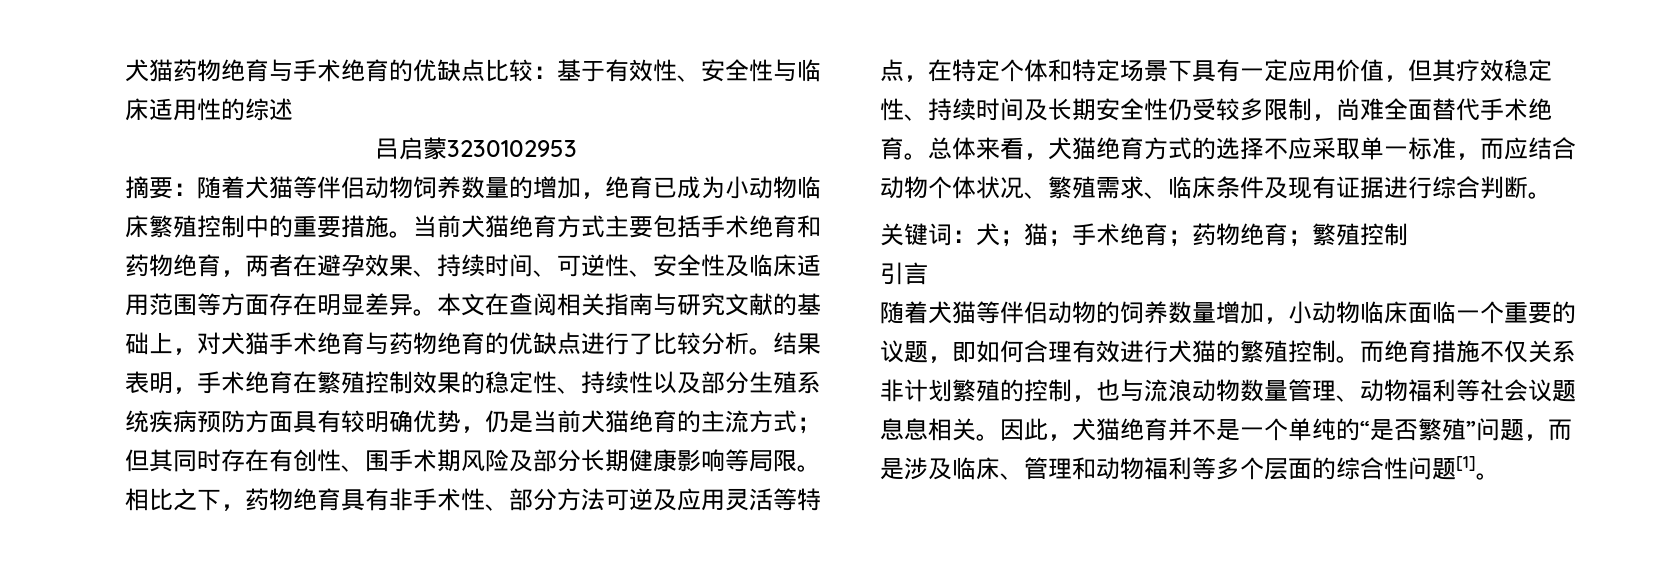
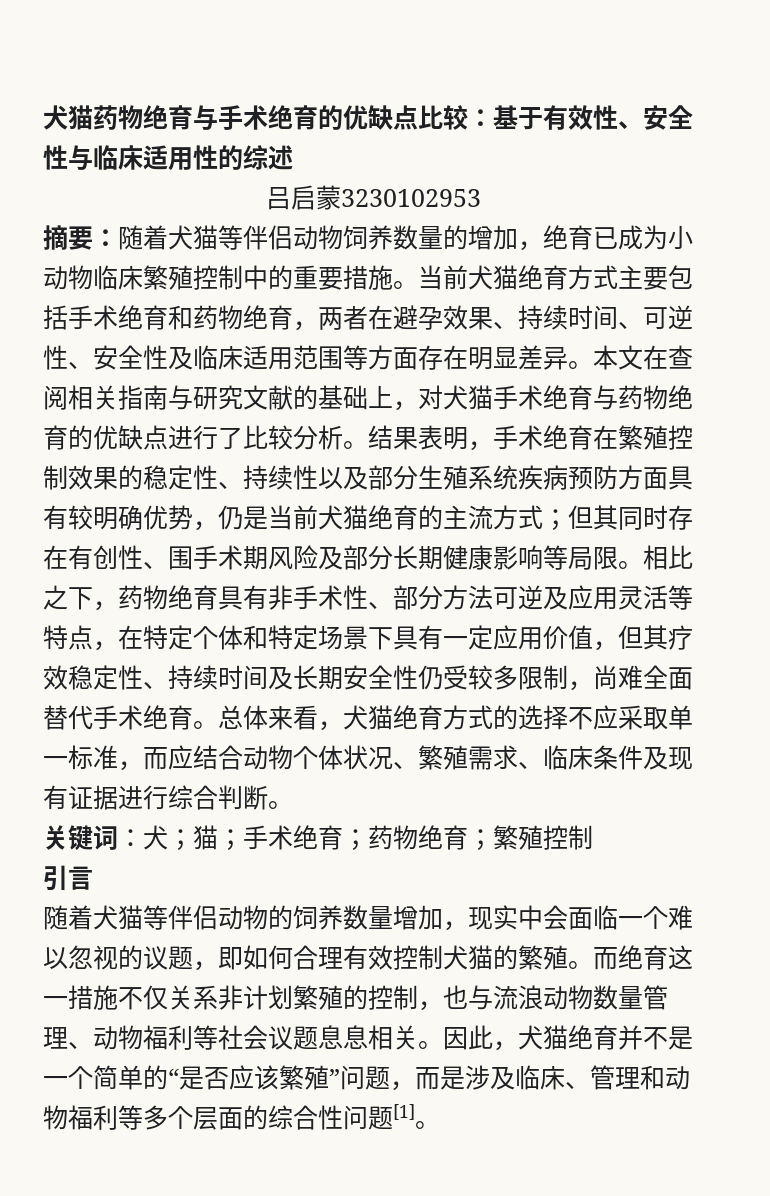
- 随着犬猫等伴侣动物的饲养数量增加，小动物临床面临一个重要的议题，即如何合理有效进行犬猫的繁殖控制。
+ 随着犬猫等伴侣动物的饲养数量增加，现实中会面临一个难以忽视的议题，即如何合理有效控制犬猫的繁殖。
- 而绝育措施不仅关系非计划繁殖的控制，也与流浪动物数量管理、动物福利等社会议题息息相关。
+ 而绝育这一措施不仅关系非计划繁殖的控制，也与流浪动物数量管理、动物福利等社会议题息息相关。
- 因此，犬猫绝育并不是一个单纯的“是否繁殖”问题，而是涉及临床、管理和动物福利等多个层面的综合性问题[1]。
+ 因此，犬猫绝育并不是一个简单的“是否应该繁殖”问题，而是涉及临床、管理和动物福利等多个层面的综合性问题[1]。

